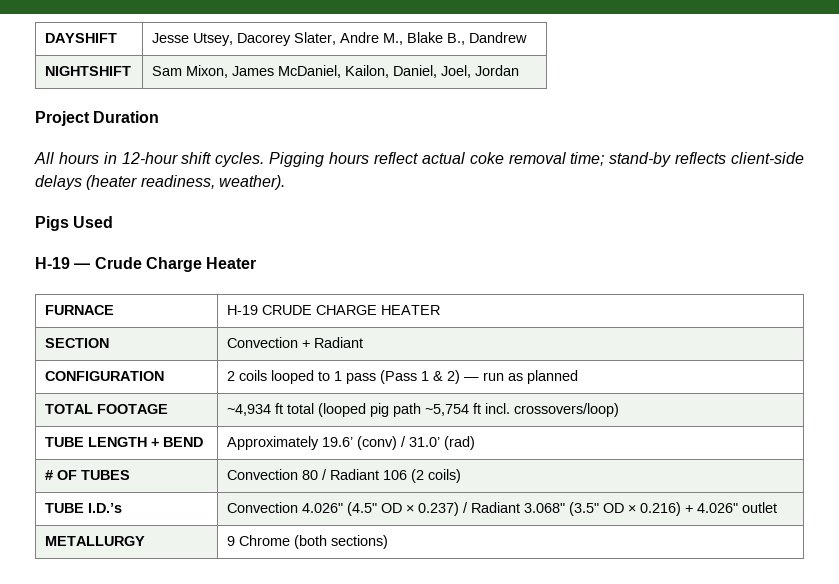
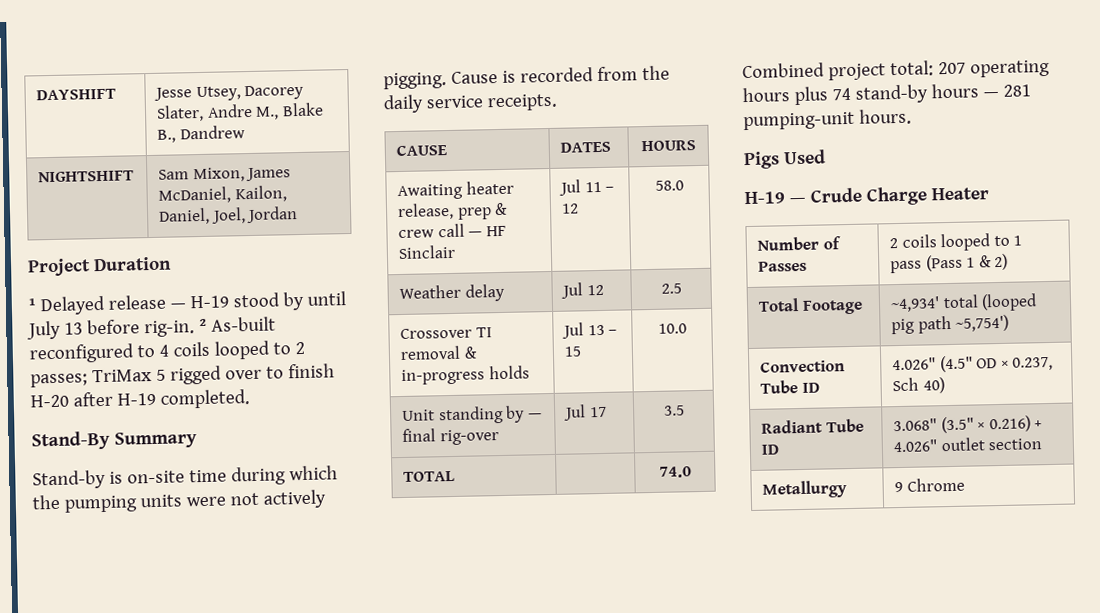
- All hours in 12-hour shift cycles. Pigging hours reflect actual coke removal time; stand-by reflects client-side delays (heater readiness, weather).
+ ¹ Delayed release — H-19 stood by until July 13 before rig-in. ² As-built reconfigured to 4 coils looped to 2 passes; TriMax 5 rigged over to finish H-20 after H-19 completed.
+ Stand-By Summary
+ Stand-by is on-site time during which the pumping units were not actively pigging. Cause is recorded from the daily service receipts.
+ CAUSE | DATES | HOURS
+ Awaiting heater release, prep & crew call — HF Sinclair | Jul 11 – 12 | 58.0
+ Weather delay | Jul 12 | 2.5
+ Crossover TI removal & in-progress holds | Jul 13 – 15 | 10.0
+ Unit standing by — final rig-over | Jul 17 | 3.5
+ TOTAL | | 74.0
+ Combined project total: 207 operating hours plus 74 stand-by hours — 281 pumping-unit hours.
- FURNACE | H-19 CRUDE CHARGE HEATER
- SECTION | Convection + Radiant
- CONFIGURATION | 2 coils looped to 1 pass (Pass 1 & 2) — run as planned
- TOTAL FOOTAGE | ~4,934 ft total (looped pig path ~5,754 ft incl. crossovers/loop)
- TUBE LENGTH + BEND | Approximately 19.6’ (conv) / 31.0’ (rad)
- # OF TUBES | Convection 80 / Radiant 106 (2 coils)
- TUBE I.D.’s | Convection 4.026" (4.5" OD × 0.237) / Radiant 3.068" (3.5" OD × 0.216) + 4.026" outlet
- METALLURGY | 9 Chrome (both sections)
+ Number of Passes | 2 coils looped to 1 pass (Pass 1 & 2)
+ Total Footage | ~4,934' total (looped pig path ~5,754')
+ Convection Tube ID | 4.026" (4.5" OD × 0.237, Sch 40)
+ Radiant Tube ID | 3.068" (3.5" × 0.216) + 4.026" outlet section
+ Metallurgy | 9 Chrome

